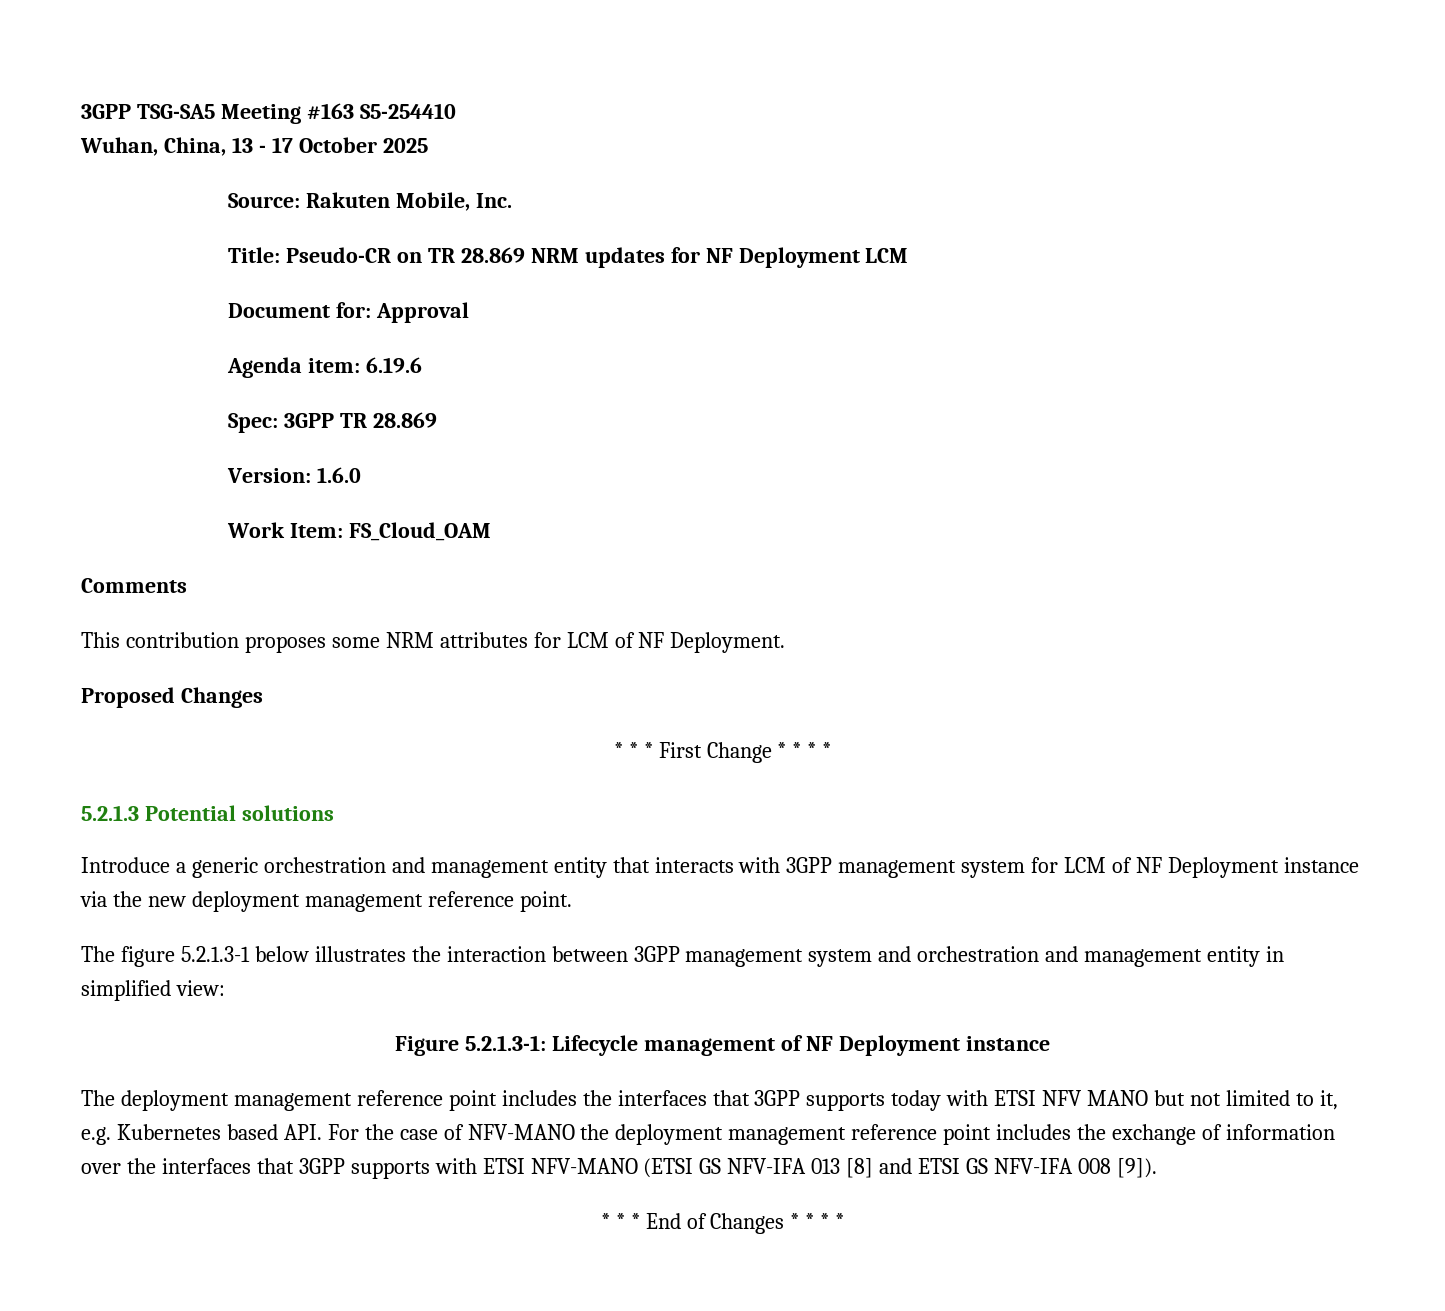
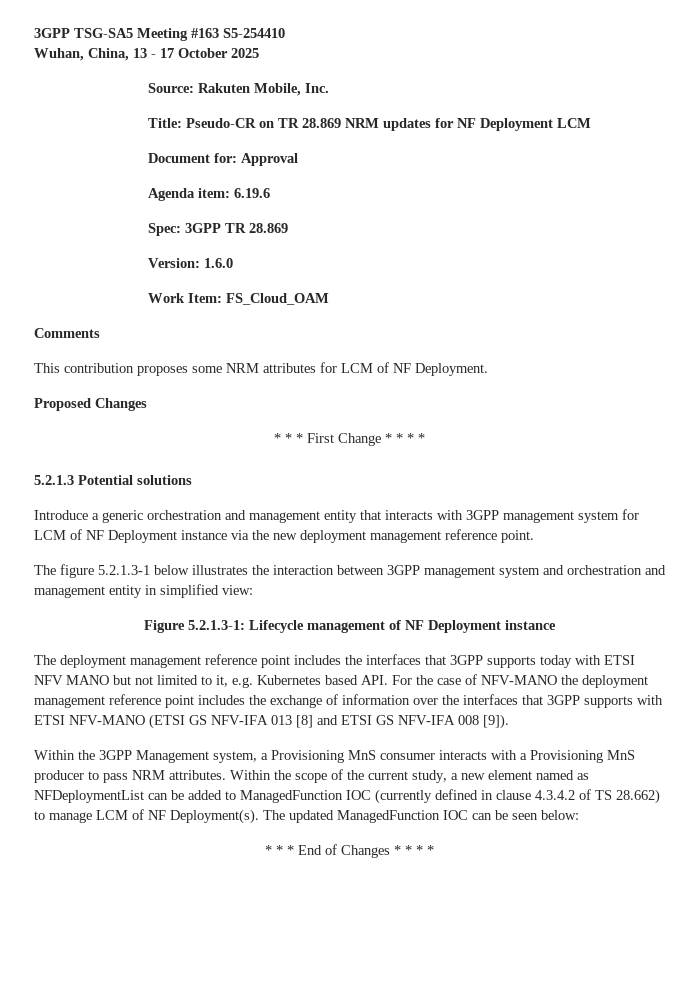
+ Within the 3GPP Management system, a Provisioning MnS consumer interacts with a Provisioning MnS producer to pass NRM attributes. Within the scope of the current study, a new element named as NFDeploymentList can be added to ManagedFunction IOC (currently defined in clause 4.3.4.2 of TS 28.662) to manage LCM of NF Deployment(s). The updated ManagedFunction IOC can be seen below:

